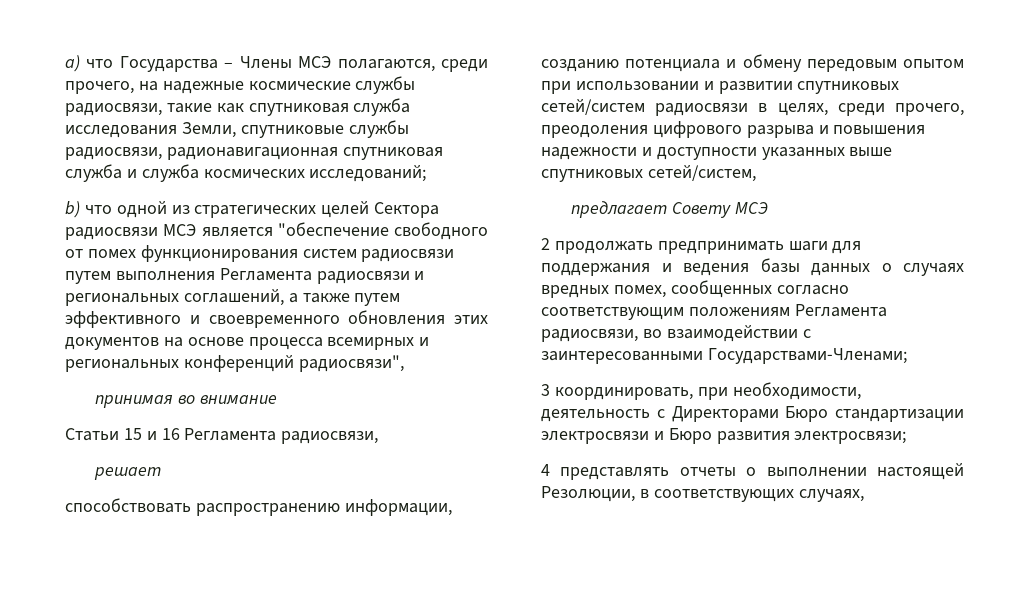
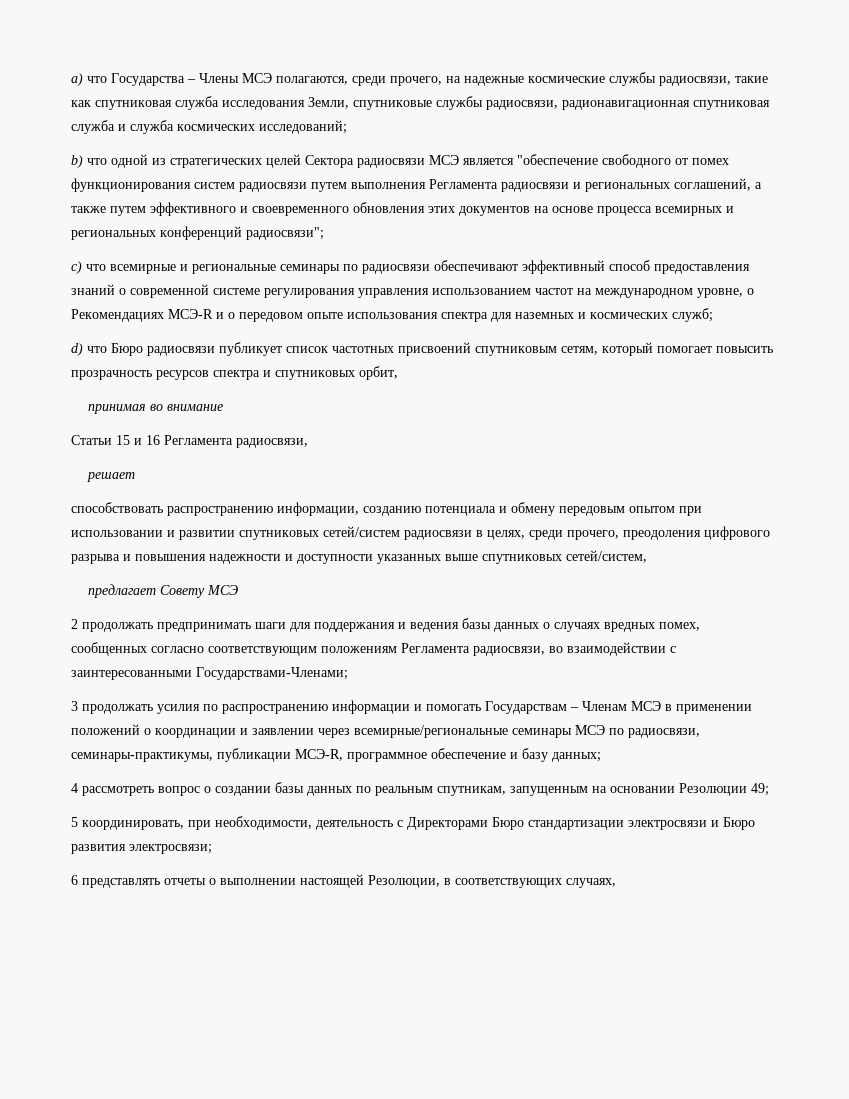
- b) что одной из стратегических целей Сектора радиосвязи МСЭ является "обеспечение свободного от помех функционирования систем радиосвязи путем выполнения Регламента радиосвязи и региональных соглашений, а также путем эффективного и своевременного обновления этих документов на основе процесса всемирных и региональных конференций радиосвязи",
+ b) что одной из стратегических целей Сектора радиосвязи МСЭ является "обеспечение свободного от помех функционирования систем радиосвязи путем выполнения Регламента радиосвязи и региональных соглашений, а также путем эффективного и своевременного обновления этих документов на основе процесса всемирных и региональных конференций радиосвязи";
+ c) что всемирные и региональные семинары по радиосвязи обеспечивают эффективный способ предоставления знаний о современной системе регулирования управления использованием частот на международном уровне, о Рекомендациях МСЭ-R и о передовом опыте использования спектра для наземных и космических служб;
+ d) что Бюро радиосвязи публикует список частотных присвоений спутниковым сетям, который помогает повысить прозрачность ресурсов спектра и спутниковых орбит,
- 3 координировать, при необходимости, деятельность с Директорами Бюро стандартизации электросвязи и Бюро развития электросвязи;
+ 3 продолжать усилия по распространению информации и помогать Государствам – Членам МСЭ в применении положений о координации и заявлении через всемирные/региональные семинары МСЭ по радиосвязи, семинары-практикумы, публикации МСЭ-R, программное обеспечение и базу данных;
+ 4 рассмотреть вопрос о создании базы данных по реальным спутникам, запущенным на основании Резолюции 49;
+ 5 координировать, при необходимости, деятельность с Директорами Бюро стандартизации электросвязи и Бюро развития электросвязи;
- 4 представлять отчеты о выполнении настоящей Резолюции, в соответствующих случаях,
+ 6 представлять отчеты о выполнении настоящей Резолюции, в соответствующих случаях,

